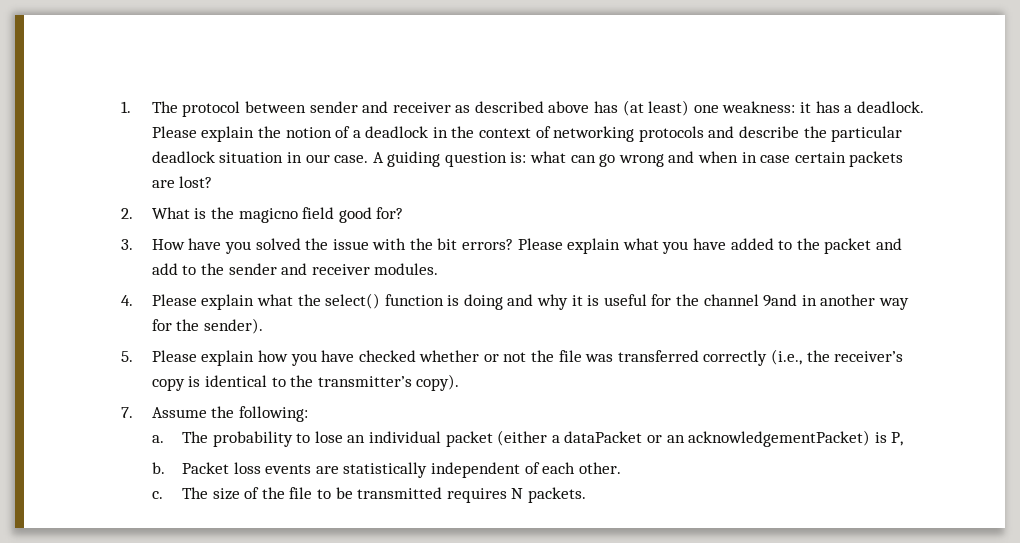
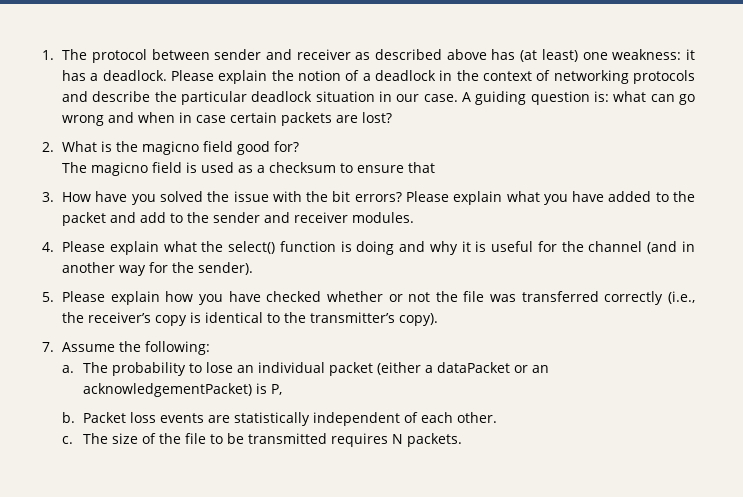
+ The magicno field is used as a checksum to ensure that
- 4. Please explain what the select() function is doing and why it is useful for the channel 9and in another way for the sender).
+ 4. Please explain what the select() function is doing and why it is useful for the channel (and in another way for the sender).

